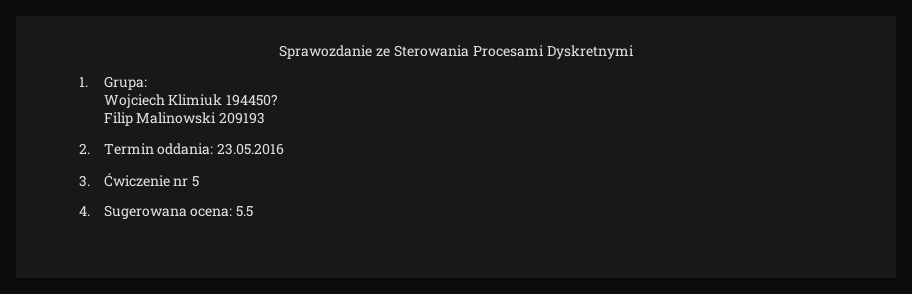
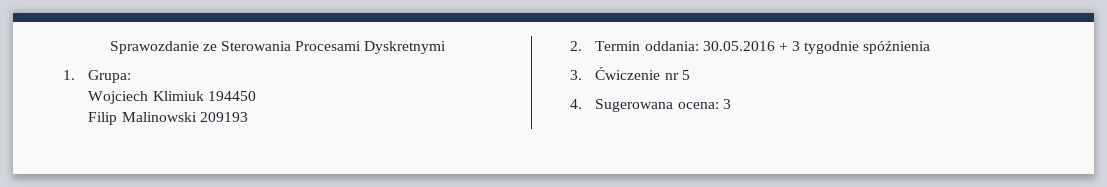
- Wojciech Klimiuk 194450?
+ Wojciech Klimiuk 194450
- 2. Termin oddania: 23.05.2016
+ 2. Termin oddania: 30.05.2016 + 3 tygodnie spóźnienia
- 4. Sugerowana ocena: 5.5
+ 4. Sugerowana ocena: 3

